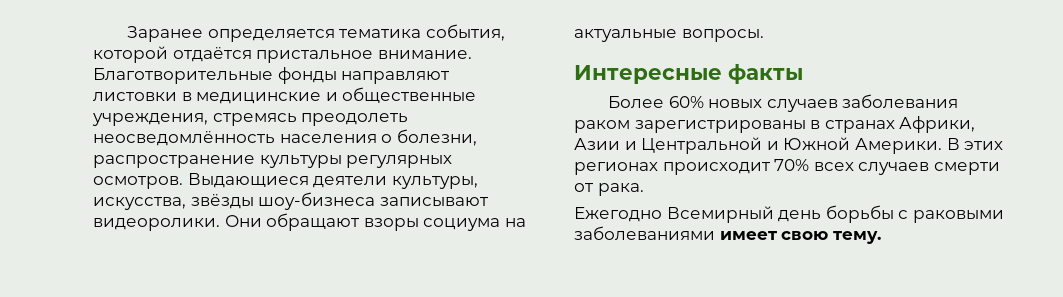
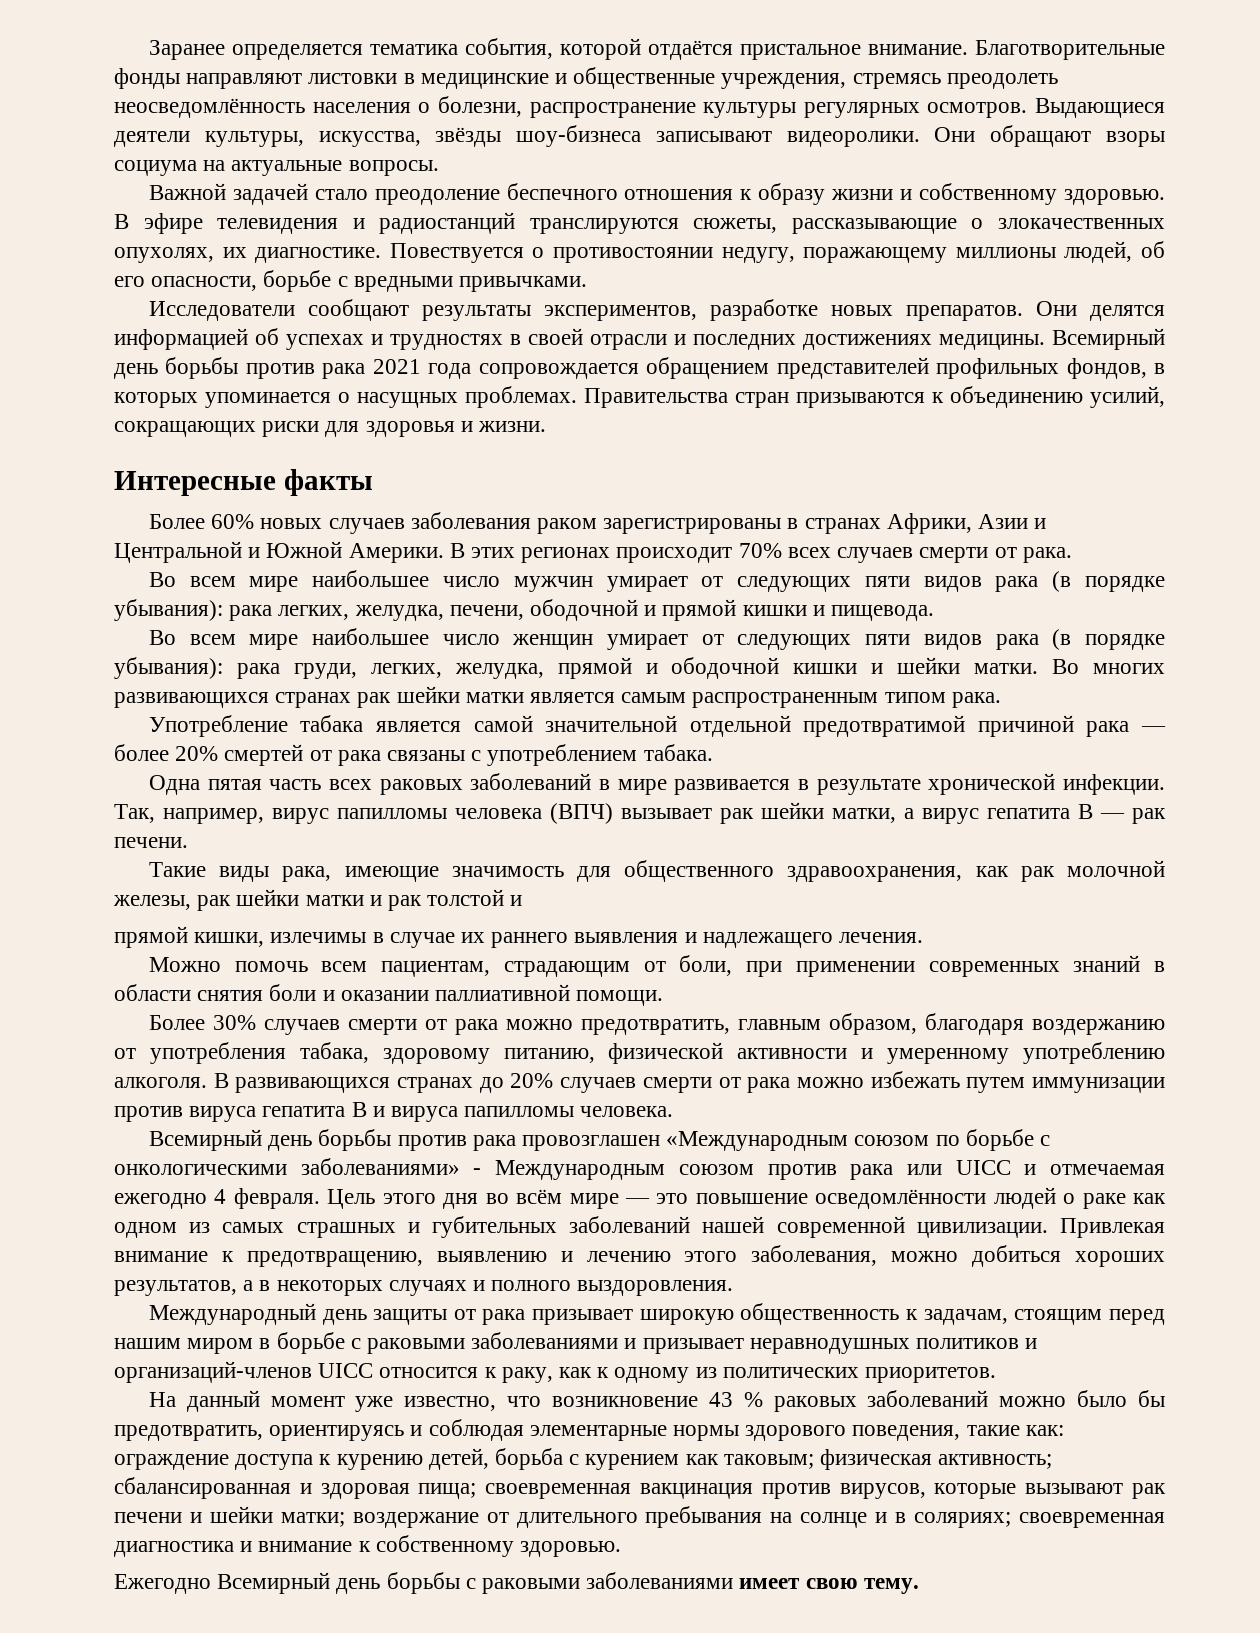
+ Важной задачей стало преодоление беспечного отношения к образу жизни и собственному здоровью. В эфире телевидения и радиостанций транслируются сюжеты, рассказывающие о злокачественных опухолях, их диагностике. Повествуется о противостоянии недугу, поражающему миллионы людей, об его опасности, борьбе с вредными привычками.
+ Исследователи сообщают результаты экспериментов, разработке новых препаратов. Они делятся информацией об успехах и трудностях в своей отрасли и последних достижениях медицины. Всемирный день борьбы против рака 2021 года сопровождается обращением представителей профильных фондов, в которых упоминается о насущных проблемах. Правительства стран призываются к объединению усилий, сокращающих риски для здоровья и жизни.
+ Во всем мире наибольшее число мужчин умирает от следующих пяти видов рака (в порядке убывания): рака легких, желудка, печени, ободочной и прямой кишки и пищевода.
+ Во всем мире наибольшее число женщин умирает от следующих пяти видов рака (в порядке убывания): рака груди, легких, желудка, прямой и ободочной кишки и шейки матки. Во многих развивающихся странах рак шейки матки является самым распространенным типом рака.
+ Употребление табака является самой значительной отдельной предотвратимой причиной рака — более 20% смертей от рака связаны с употреблением табака.
+ Одна пятая часть всех раковых заболеваний в мире развивается в результате хронической инфекции. Так, например, вирус папилломы человека (ВПЧ) вызывает рак шейки матки, а вирус гепатита B — рак печени.
+ Такие виды рака, имеющие значимость для общественного здравоохранения, как рак молочной железы, рак шейки матки и рак толстой и
+ прямой кишки, излечимы в случае их раннего выявления и надлежащего лечения.
+ Можно помочь всем пациентам, страдающим от боли, при применении современных знаний в области снятия боли и оказании паллиативной помощи.
+ Более 30% случаев смерти от рака можно предотвратить, главным образом, благодаря воздержанию от употребления табака, здоровому питанию, физической активности и умеренному употреблению алкоголя. В развивающихся странах до 20% случаев смерти от рака можно избежать путем иммунизации против вируса гепатита В и вируса папилломы человека.
+ Всемирный день борьбы против рака провозглашен «Международным союзом по борьбе с онкологическими заболеваниями» - Международным союзом против рака или UICC и отмечаемая ежегодно 4 февраля. Цель этого дня во всём мире — это повышение осведомлённости людей о раке как одном из самых страшных и губительных заболеваний нашей современной цивилизации. Привлекая внимание к предотвращению, выявлению и лечению этого заболевания, можно добиться хороших результатов, а в некоторых случаях и полного выздоровления.
+ Международный день защиты от рака призывает широкую общественность к задачам, стоящим перед нашим миром в борьбе с раковыми заболеваниями и призывает неравнодушных политиков и организаций-членов UICC относится к раку, как к одному из политических приоритетов.
+ На данный момент уже известно, что возникновение 43 % раковых заболеваний можно было бы предотвратить, ориентируясь и соблюдая элементарные нормы здорового поведения, такие как: ограждение доступа к курению детей, борьба с курением как таковым; физическая активность; сбалансированная и здоровая пища; своевременная вакцинация против вирусов, которые вызывают рак печени и шейки матки; воздержание от длительного пребывания на солнце и в соляриях; своевременная диагностика и внимание к собственному здоровью.

